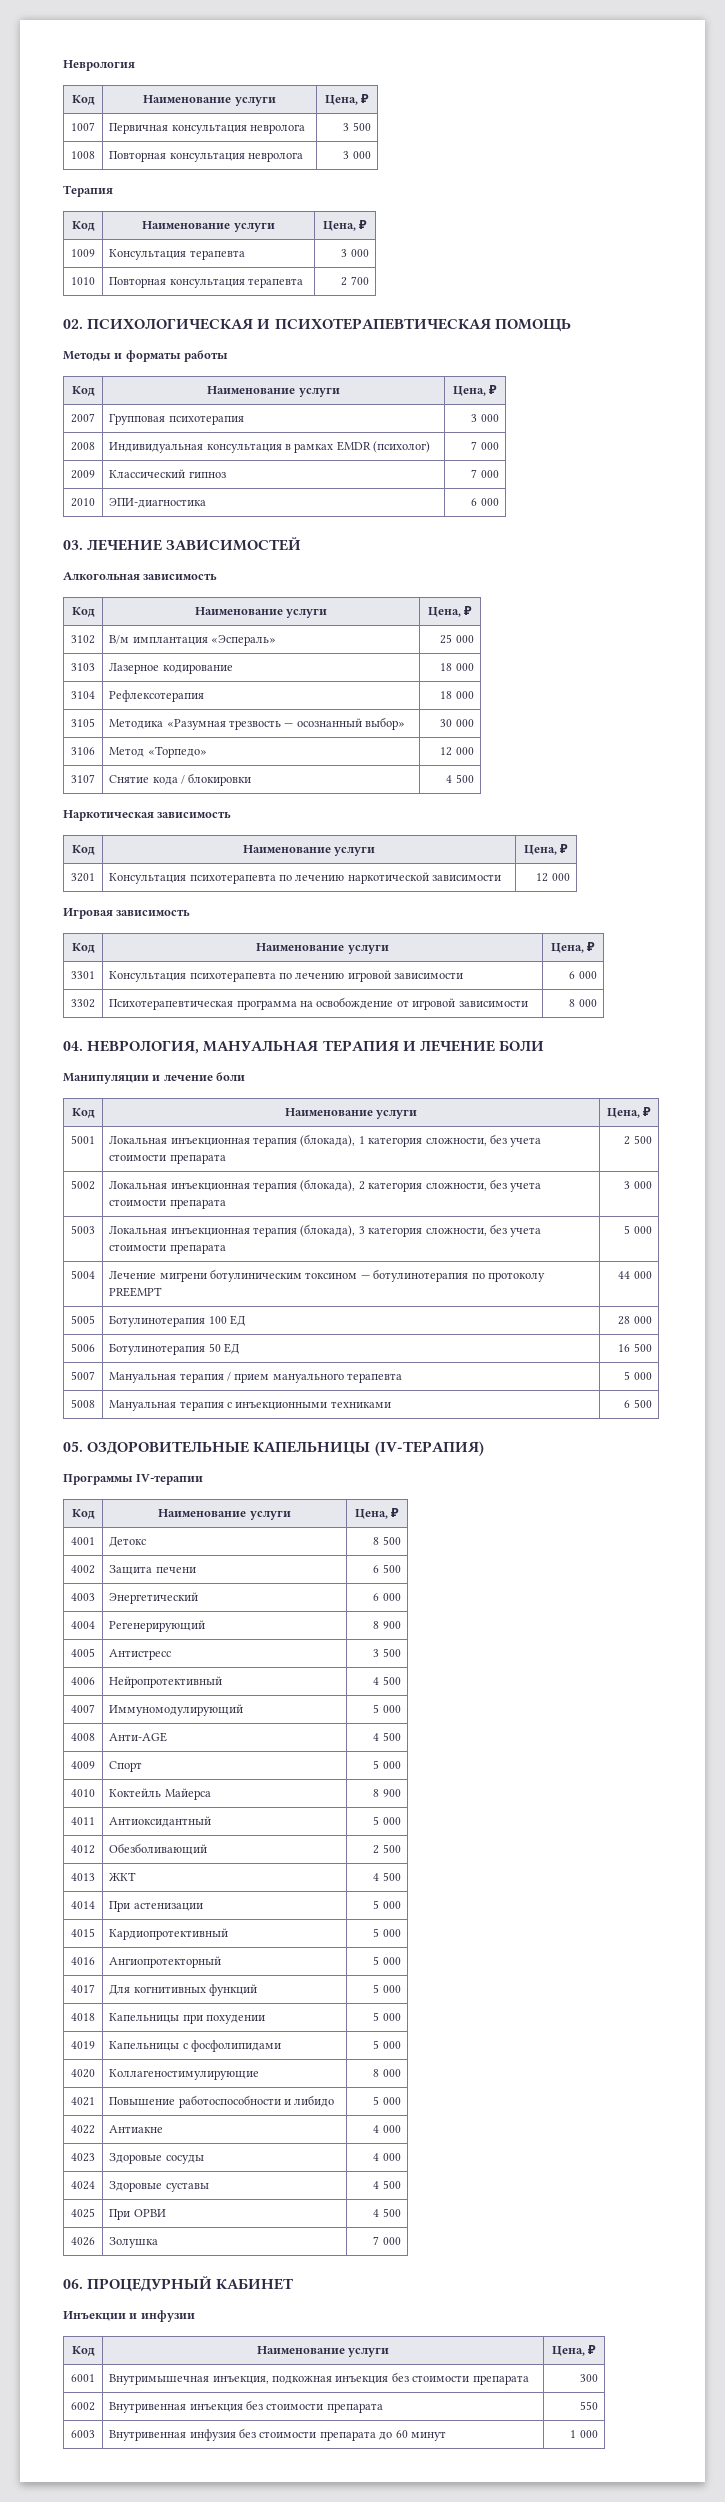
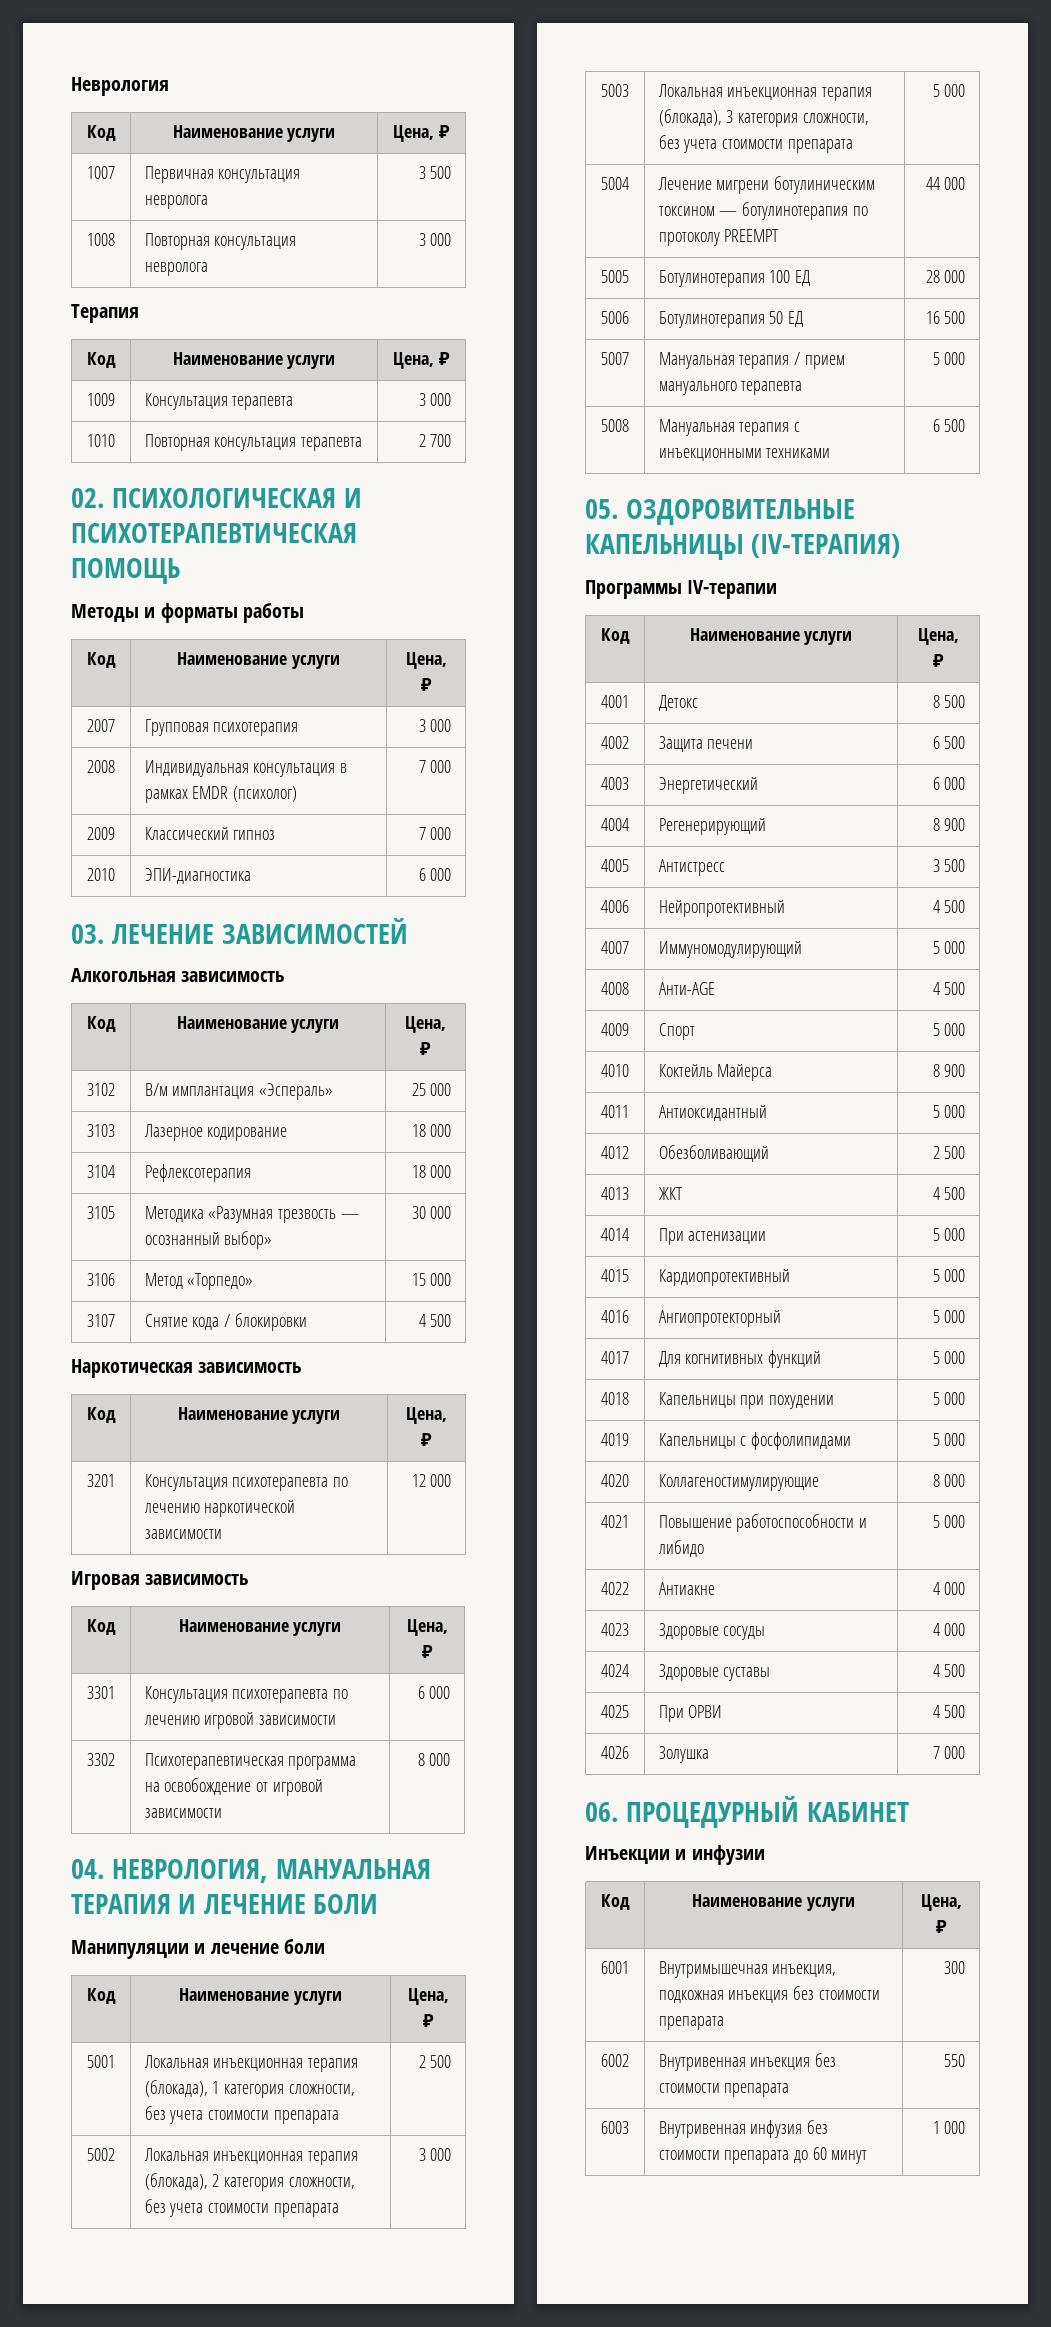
- 3106 | Метод «Торпедо» | 12 000
+ 3106 | Метод «Торпедо» | 15 000

